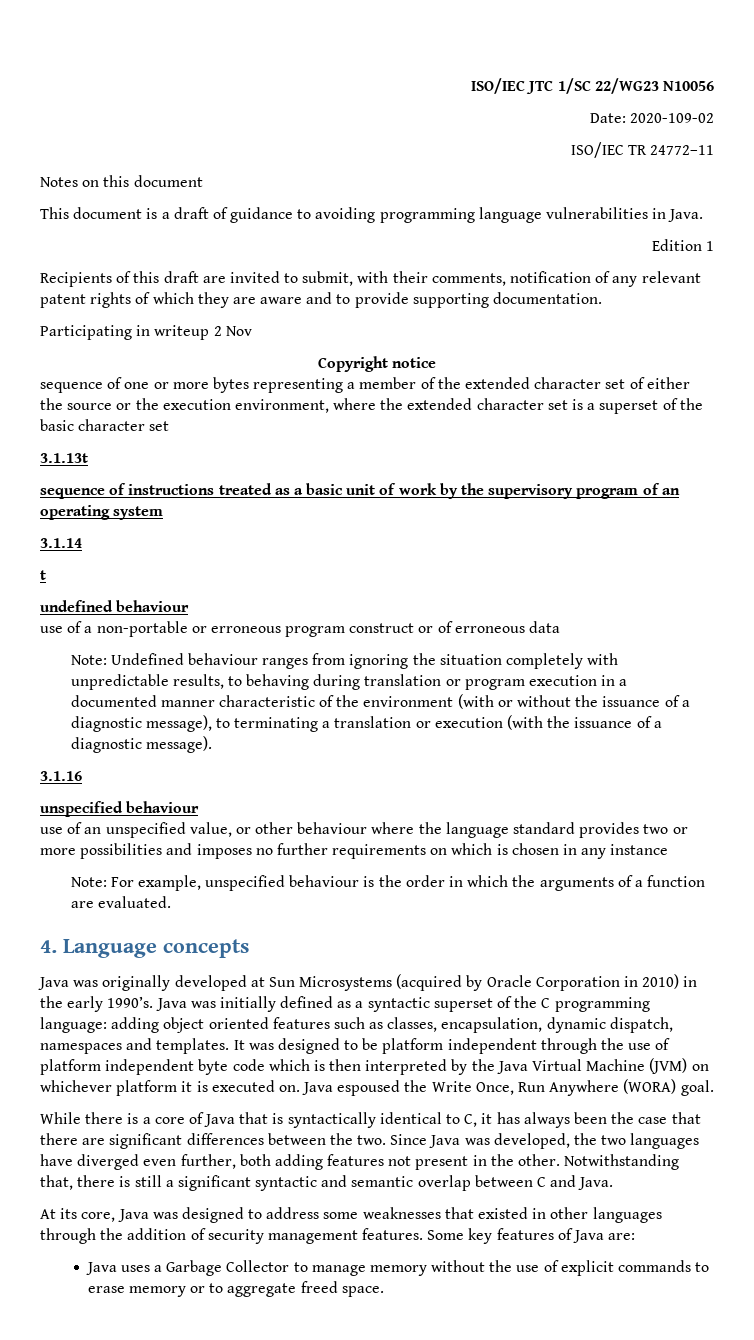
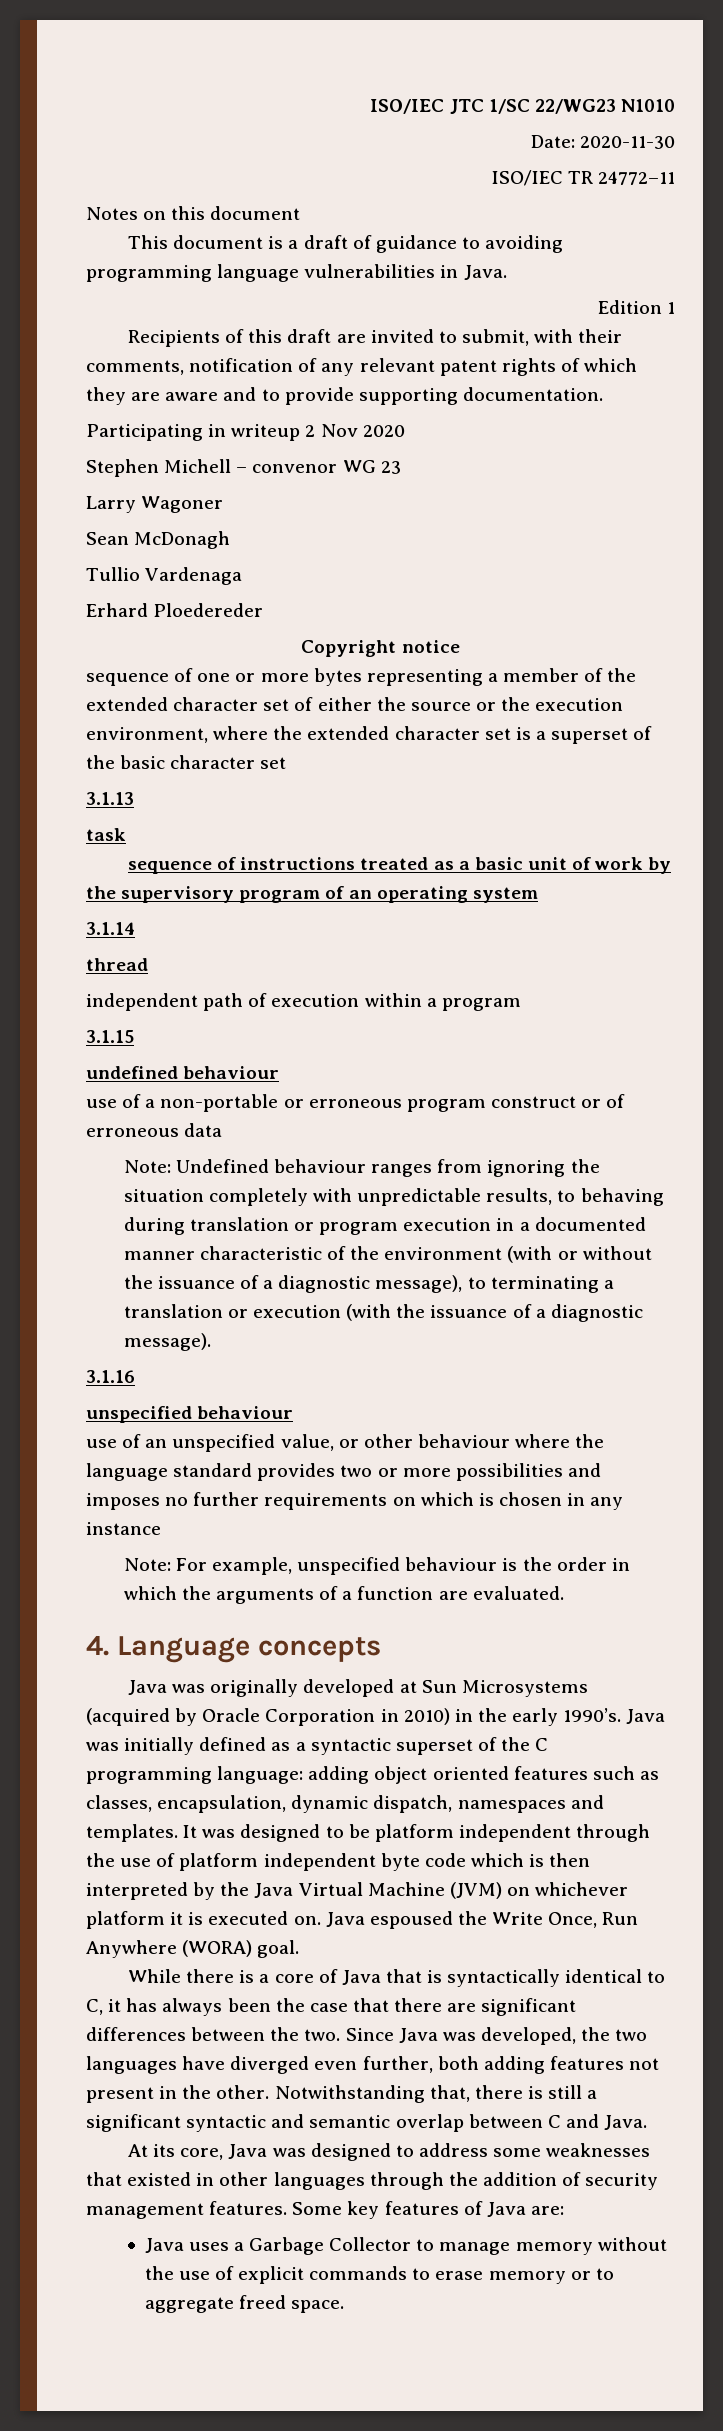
- ISO/IEC JTC 1/SC 22/WG23 N10056
+ ISO/IEC JTC 1/SC 22/WG23 N1010
- Date: 2020-109-02
+ Date: 2020-11-30
- Participating in writeup 2 Nov
+ Participating in writeup 2 Nov 2020
+ Stephen Michell – convenor WG 23
+ Larry Wagoner
+ Sean McDonagh
+ Tullio Vardenaga
+ Erhard Ploedereder
- 3.1.13t
+ 3.1.13
+ task
- t
+ thread
+ independent path of execution within a program
+ 3.1.15

